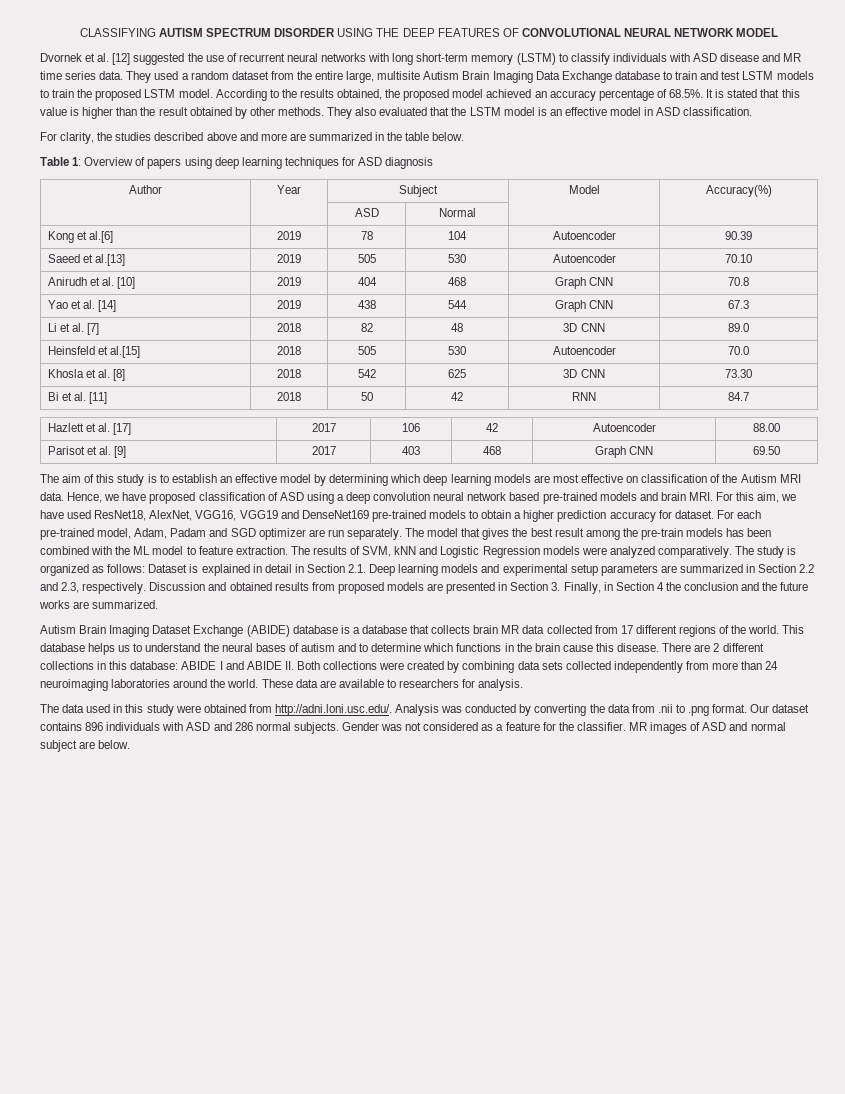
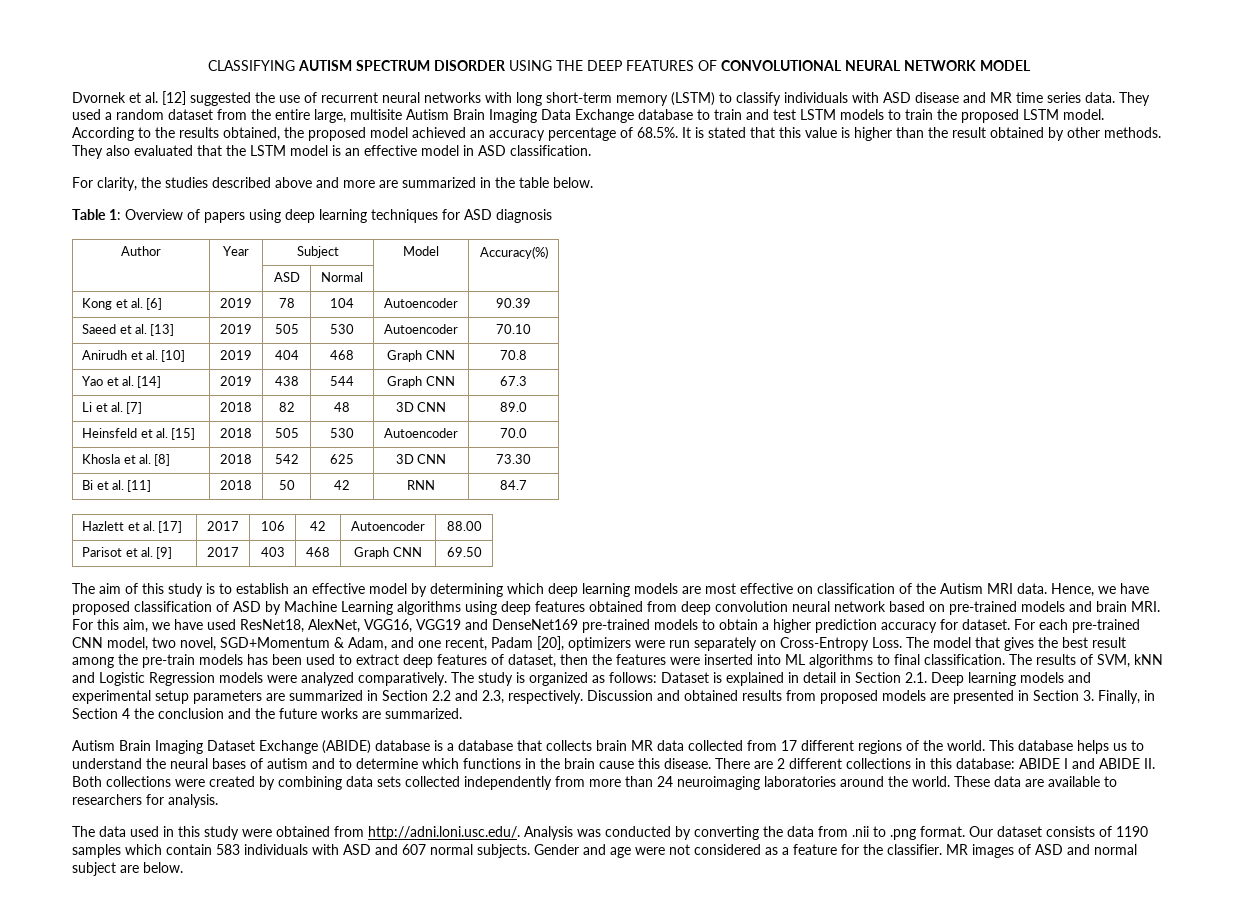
- Kong et al.[6] | 2019 | 78 | 104 | Autoencoder | 90.39
+ Kong et al. [6] | 2019 | 78 | 104 | Autoencoder | 90.39
- Saeed et al.[13] | 2019 | 505 | 530 | Autoencoder | 70.10
+ Saeed et al. [13] | 2019 | 505 | 530 | Autoencoder | 70.10
- Heinsfeld et al.[15] | 2018 | 505 | 530 | Autoencoder | 70.0
+ Heinsfeld et al. [15] | 2018 | 505 | 530 | Autoencoder | 70.0
- Hence, we have proposed classification of ASD using a deep convolution neural network based pre-trained models and brain MRI. For this aim, we have used ResNet18, AlexNet, VGG16, VGG19 and DenseNet169 pre-trained models to obtain a higher prediction accuracy for dataset.
+ Hence, we have proposed classification of ASD by Machine Learning algorithms using deep features obtained from deep convolution neural network based on pre-trained models and brain MRI. For this aim, we have used ResNet18, AlexNet, VGG16, VGG19 and DenseNet169 pre-trained models to obtain a higher prediction accuracy for dataset.
- For each pre-trained model, Adam, Padam and SGD optimizer are run separately.
+ For each pre-trained CNN model, two novel, SGD+Momentum & Adam, and one recent, Padam [20], optimizers were run separately on Cross-Entropy Loss.
- The model that gives the best result among the pre-train models has been combined with the ML model to feature extraction.
+ The model that gives the best result among the pre-train models has been used to extract deep features of dataset, then the features were inserted into ML algorithms to final classification.
- Our dataset contains 896 individuals with ASD and 286 normal subjects.
+ Our dataset consists of 1190 samples which contain 583 individuals with ASD and 607 normal subjects.
- Gender was not considered as a feature for the classifier.
+ Gender and age were not considered as a feature for the classifier.

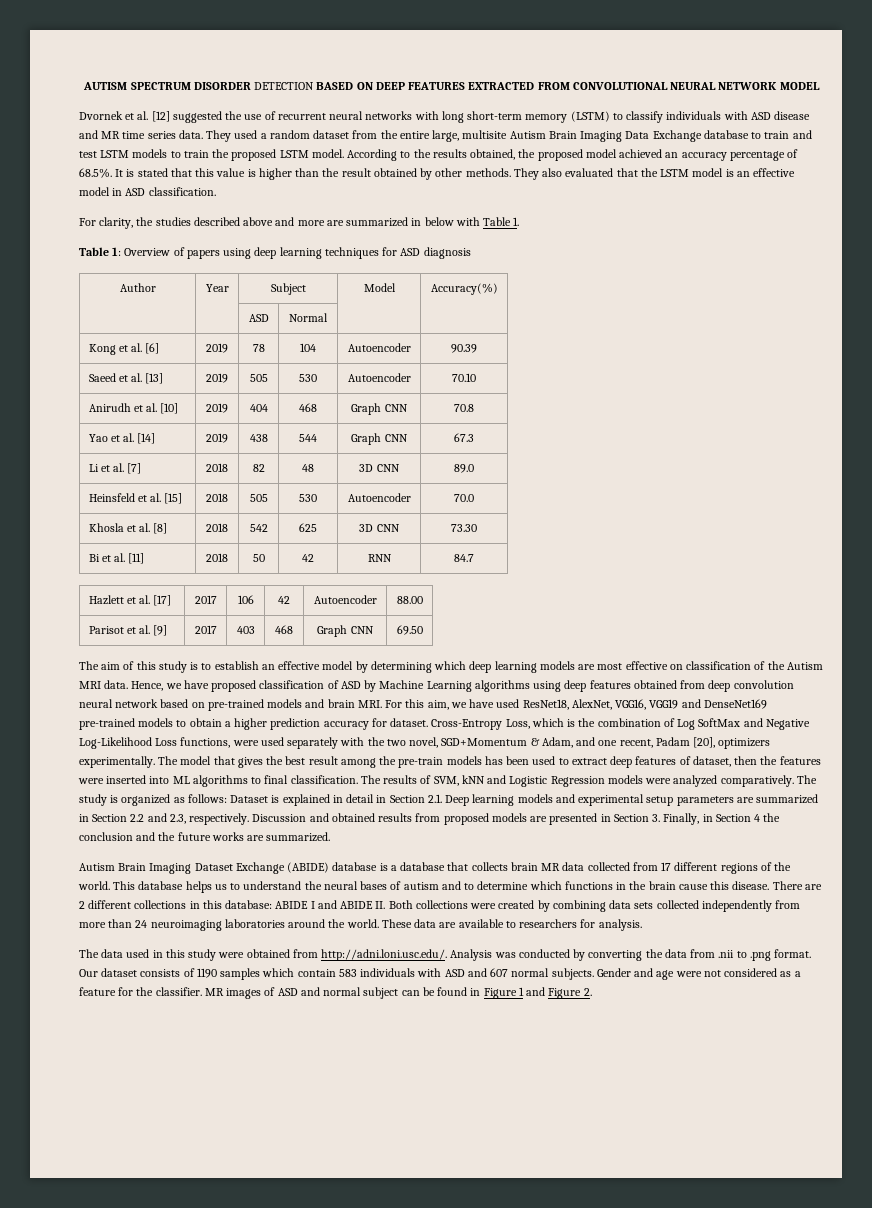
- CLASSIFYING AUTISM SPECTRUM DISORDER USING THE DEEP FEATURES OF CONVOLUTIONAL NEURAL NETWORK MODEL
+ AUTISM SPECTRUM DISORDER DETECTION BASED ON DEEP FEATURES EXTRACTED FROM CONVOLUTIONAL NEURAL NETWORK MODEL
- For clarity, the studies described above and more are summarized in the table below.
+ For clarity, the studies described above and more are summarized in below with Table 1.
- For each pre-trained CNN model, two novel, SGD+Momentum & Adam, and one recent, Padam [20], optimizers were run separately on Cross-Entropy Loss.
+ Cross-Entropy Loss, which is the combination of Log SoftMax and Negative Log-Likelihood Loss functions, were used separately with the two novel, SGD+Momentum & Adam, and one recent, Padam [20], optimizers experimentally.
- MR images of ASD and normal subject are below.
+ MR images of ASD and normal subject can be found in Figure 1 and Figure 2.

